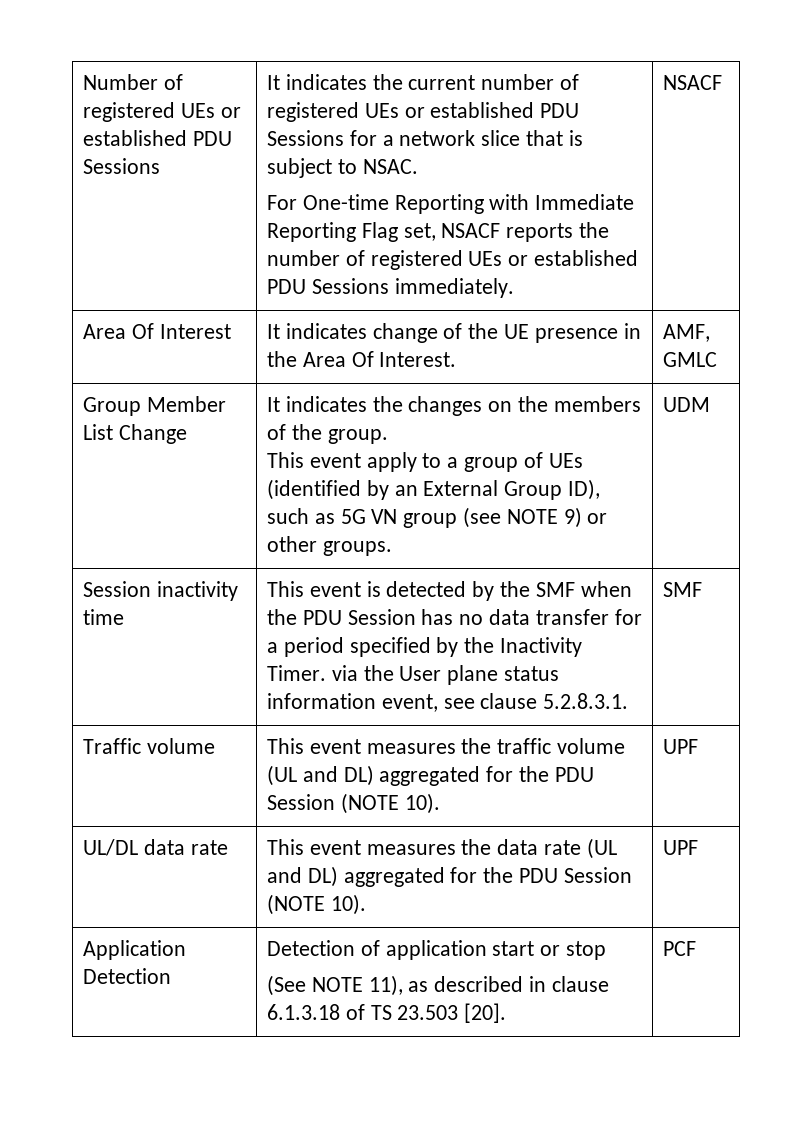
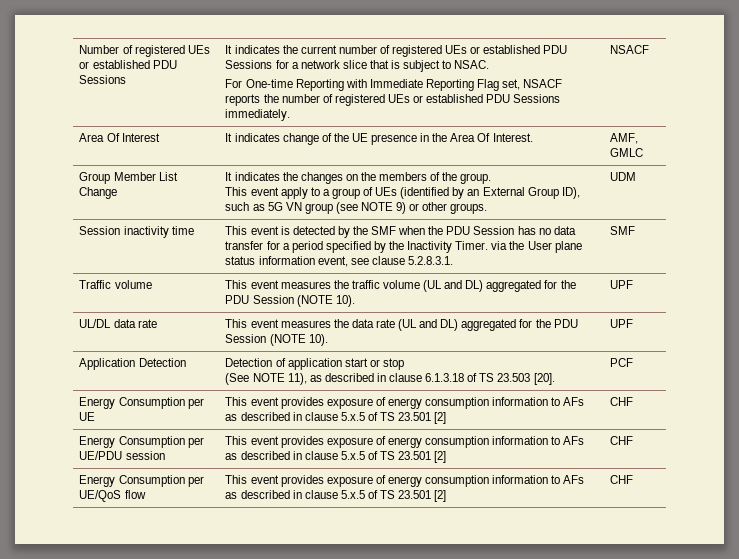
+ Energy Consumption per UE | This event provides exposure of energy consumption information to AFs as described in clause 5.x.5 of TS 23.501 [2] | CHF
+ Energy Consumption per UE/PDU session | This event provides exposure of energy consumption information to AFs as described in clause 5.x.5 of TS 23.501 [2] | CHF
+ Energy Consumption per UE/QoS flow | This event provides exposure of energy consumption information to AFs as described in clause 5.x.5 of TS 23.501 [2] | CHF

